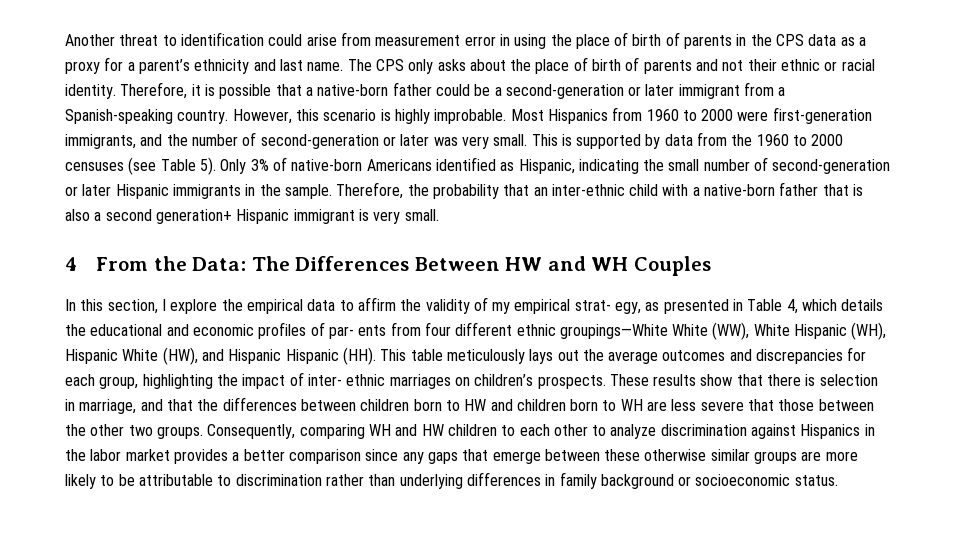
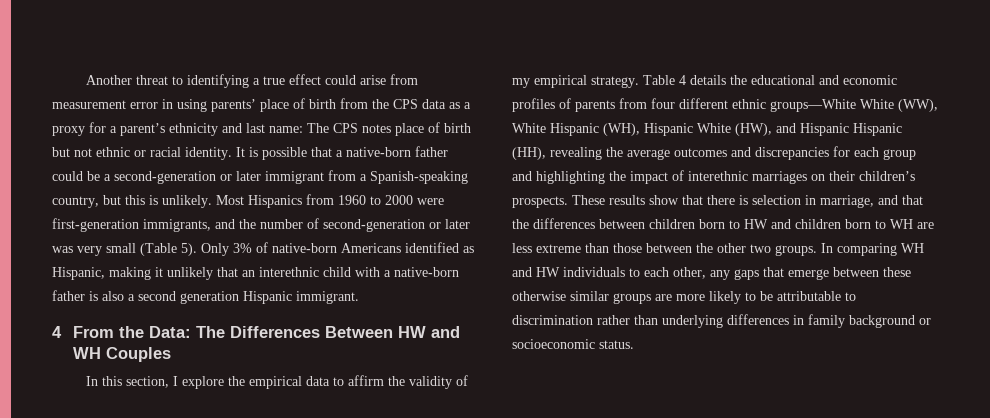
- Another threat to identification could arise from measurement error in using the place of birth of parents in the CPS data as a proxy for a parent’s ethnicity and last name. The CPS only asks about the place of birth of parents and not their ethnic or racial identity.
+ Another threat to identifying a true effect could arise from measurement error in using parents’ place of birth from the CPS data as a proxy for a parent’s ethnicity and last name: The CPS notes place of birth but not ethnic or racial identity.
- Therefore, it is possible that a native-born father could be a second-generation or later immigrant from a Spanish-speaking country. However, this scenario is highly improbable.
+ It is possible that a native-born father could be a second-generation or later immigrant from a Spanish-speaking country, but this is unlikely.
- Most Hispanics from 1960 to 2000 were first-generation immigrants, and the number of second-generation or later was very small. This is supported by data from the 1960 to 2000 censuses (see Table 5).
+ Most Hispanics from 1960 to 2000 were first-generation immigrants, and the number of second-generation or later was very small (Table 5).
- Only 3% of native-born Americans identified as Hispanic, indicating the small number of second-generation or later Hispanic immigrants in the sample. Therefore, the probability that an inter-ethnic child with a native-born father that is also a second generation+ Hispanic immigrant is very small.
+ Only 3% of native-born Americans identified as Hispanic, making it unlikely that an interethnic child with a native-born father is also a second generation Hispanic immigrant.
- In this section, I explore the empirical data to affirm the validity of my empirical strat- egy, as presented in Table 4, which details the educational and economic profiles of par- ents from four different ethnic groupings—White White (WW), White Hispanic (WH), Hispanic White (HW), and Hispanic Hispanic (HH). This table meticulously lays out the average outcomes and discrepancies for each group, highlighting the impact of inter- ethnic marriages on children’s prospects.
+ In this section, I explore the empirical data to affirm the validity of my empirical strategy. Table 4 details the educational and economic profiles of parents from four different ethnic groups—White White (WW), White Hispanic (WH), Hispanic White (HW), and Hispanic Hispanic (HH), revealing the average outcomes and discrepancies for each group and highlighting the impact of interethnic marriages on their children’s prospects.
- These results show that there is selection in marriage, and that the differences between children born to HW and children born to WH are less severe that those between the other two groups.
+ These results show that there is selection in marriage, and that the differences between children born to HW and children born to WH are less extreme than those between the other two groups.
- Consequently, comparing WH and HW children to each other to analyze discrimination against Hispanics in the labor market provides a better comparison since any gaps that emerge between these otherwise similar groups are more likely to be attributable to discrimination rather than underlying differences in family background or socioeconomic status.
+ In comparing WH and HW individuals to each other, any gaps that emerge between these otherwise similar groups are more likely to be attributable to discrimination rather than underlying differences in family background or socioeconomic status.

